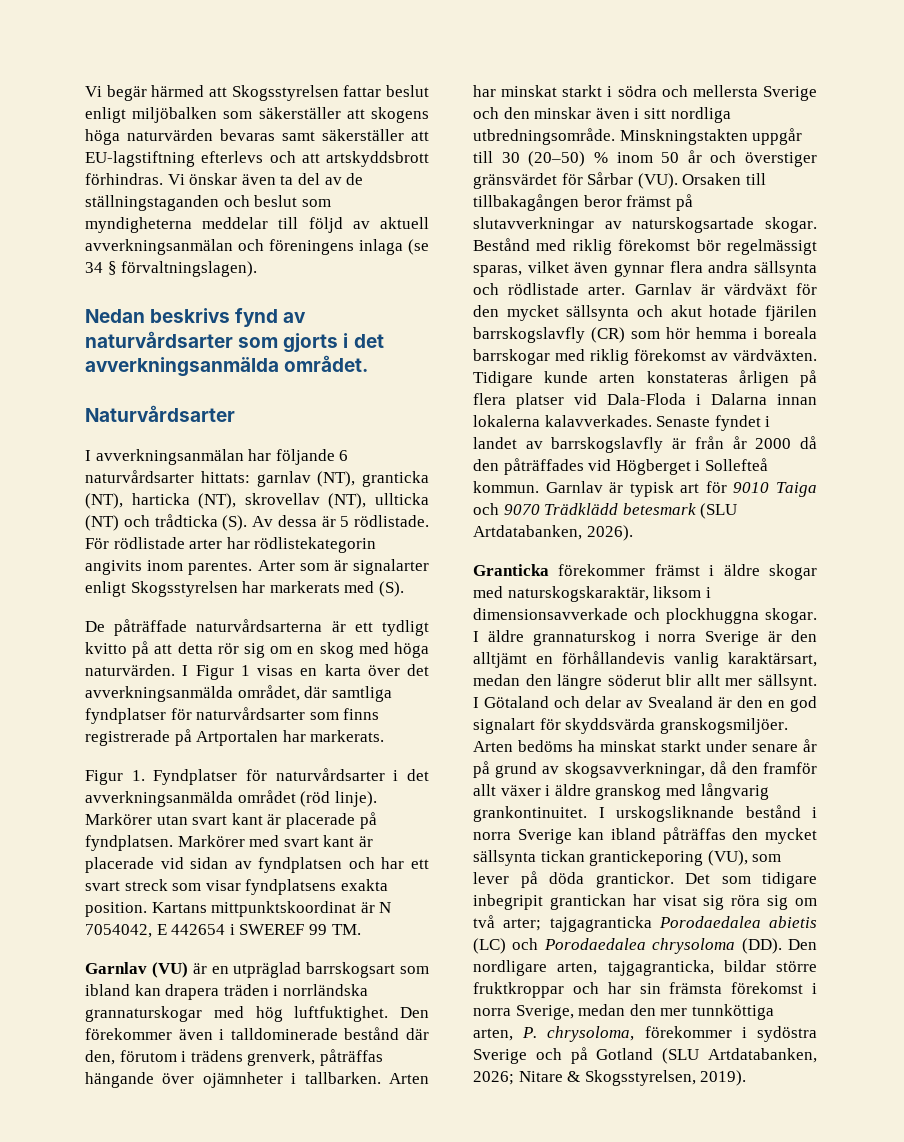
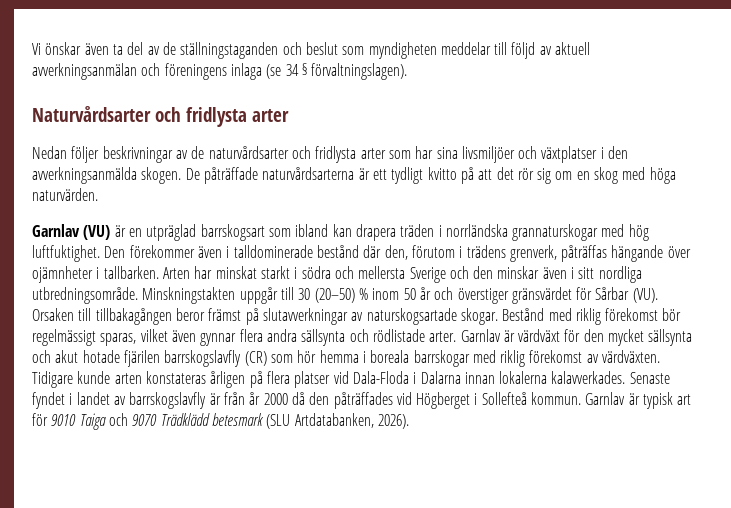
- Vi begär härmed att Skogsstyrelsen fattar beslut enligt miljöbalken som säkerställer att skogens höga naturvärden bevaras samt säkerställer att EU-lagstiftning efterlevs och att artskyddsbrott förhindras. Vi önskar även ta del av de ställningstaganden och beslut som myndigheterna meddelar till följd av aktuell avverkningsanmälan och föreningens inlaga (se 34 § förvaltningslagen).
+ Vi önskar även ta del av de ställningstaganden och beslut som myndigheten meddelar till följd av aktuell avverkningsanmälan och föreningens inlaga (se 34 § förvaltningslagen).
- Nedan beskrivs fynd av naturvårdsarter som gjorts i det avverkningsanmälda området.
- Naturvårdsarter
- I avverkningsanmälan har följande 6 naturvårdsarter hittats: garnlav (NT), granticka (NT), harticka (NT), skrovellav (NT), ullticka (NT) och trådticka (S). Av dessa är 5 rödlistade. För rödlistade arter har rödlistekategorin angivits inom parentes. Arter som är signalarter enligt Skogsstyrelsen har markerats med (S).
- De påträffade naturvårdsarterna är ett tydligt kvitto på att detta rör sig om en skog med höga naturvärden. I Figur 1 visas en karta över det avverkningsanmälda området, där samtliga fyndplatser för naturvårdsarter som finns registrerade på Artportalen har markerats.
- Figur 1. Fyndplatser för naturvårdsarter i det avverkningsanmälda området (röd linje). Markörer utan svart kant är placerade på fyndplatsen. Markörer med svart kant är placerade vid sidan av fyndplatsen och har ett svart streck som visar fyndplatsens exakta position. Kartans mittpunktskoordinat är N 7054042, E 442654 i SWEREF 99 TM.
+ Naturvårdsarter och fridlysta arter
+ Nedan följer beskrivningar av de naturvårdsarter och fridlysta arter som har sina livsmiljöer och växtplatser i den avverkningsanmälda skogen. De påträffade naturvårdsarterna är ett tydligt kvitto på att det rör sig om en skog med höga naturvärden.
- Granticka förekommer främst i äldre skogar med naturskogskaraktär, liksom i dimensionsavverkade och plockhuggna skogar. I äldre grannaturskog i norra Sverige är den alltjämt en förhållandevis vanlig karaktärsart, medan den längre söderut blir allt mer sällsynt. I Götaland och delar av Svealand är den en god signalart för skyddsvärda granskogsmiljöer. Arten bedöms ha minskat starkt under senare år på grund av skogsavverkningar, då den framför allt växer i äldre granskog med långvarig grankontinuitet. I urskogsliknande bestånd i norra Sverige kan ibland påträffas den mycket sällsynta tickan grantickeporing (VU), som lever på döda grantickor. Det som tidigare inbegripit grantickan har visat sig röra sig om två arter; tajgagranticka Porodaedalea abietis (LC) och Porodaedalea chrysoloma (DD). Den nordligare arten, tajgagranticka, bildar större fruktkroppar och har sin främsta förekomst i norra Sverige, medan den mer tunnköttiga arten, P. chrysoloma, förekommer i sydöstra Sverige och på Gotland (SLU Artdatabanken, 2026; Nitare & Skogsstyrelsen, 2019).

